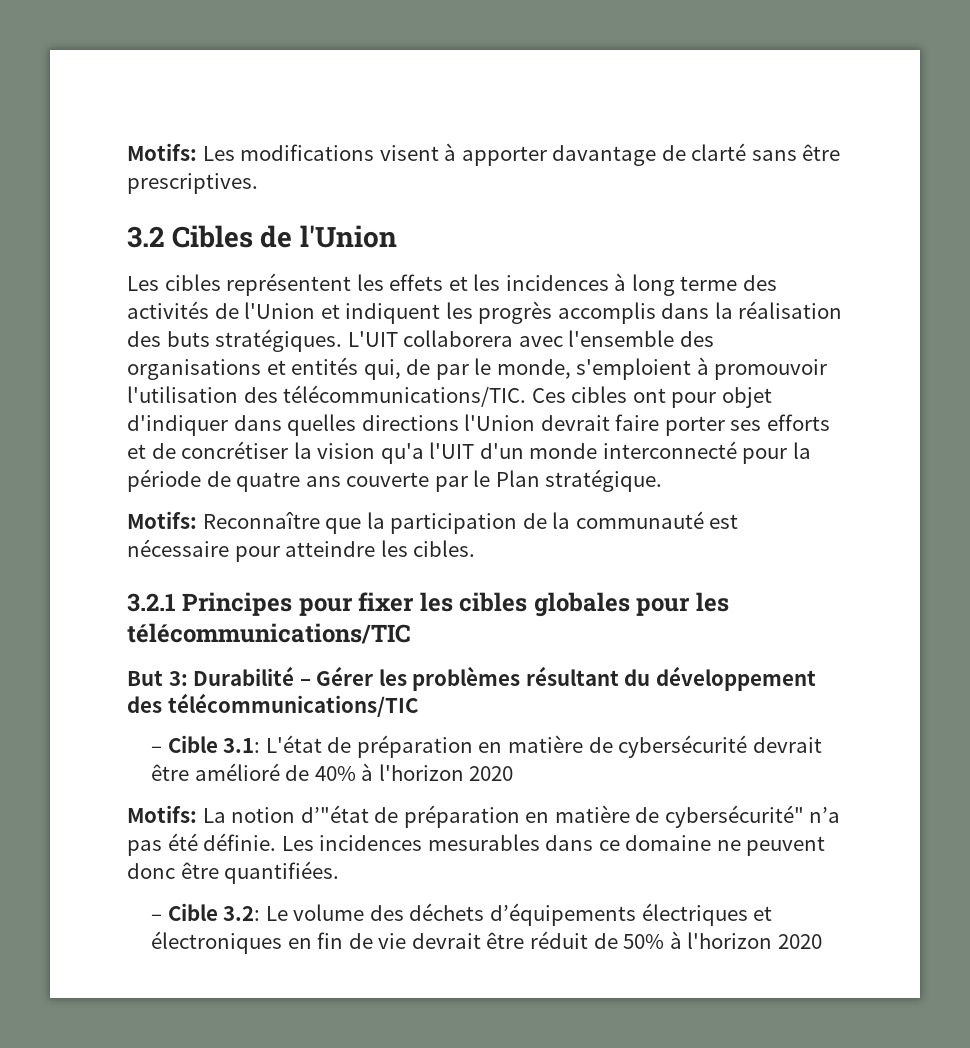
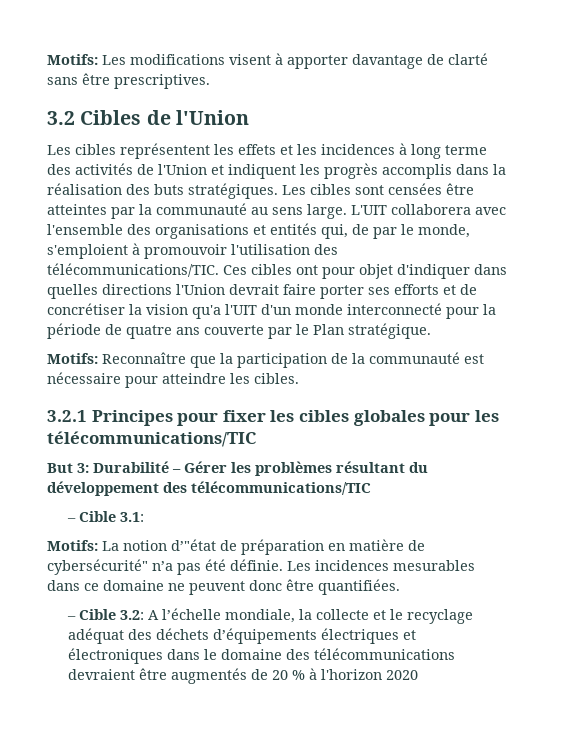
+ Les cibles sont censées être atteintes par la communauté au sens large.
- – Cible 3.1: L'état de préparation en matière de cybersécurité devrait être amélioré de 40% à l'horizon 2020
+ – Cible 3.1:
- – Cible 3.2: Le volume des déchets d’équipements électriques et électroniques en fin de vie devrait être réduit de 50% à l'horizon 2020
+ – Cible 3.2: A l’échelle mondiale, la collecte et le recyclage adéquat des déchets d’équipements électriques et électroniques dans le domaine des télécommunications devraient être augmentés de 20 % à l'horizon 2020

